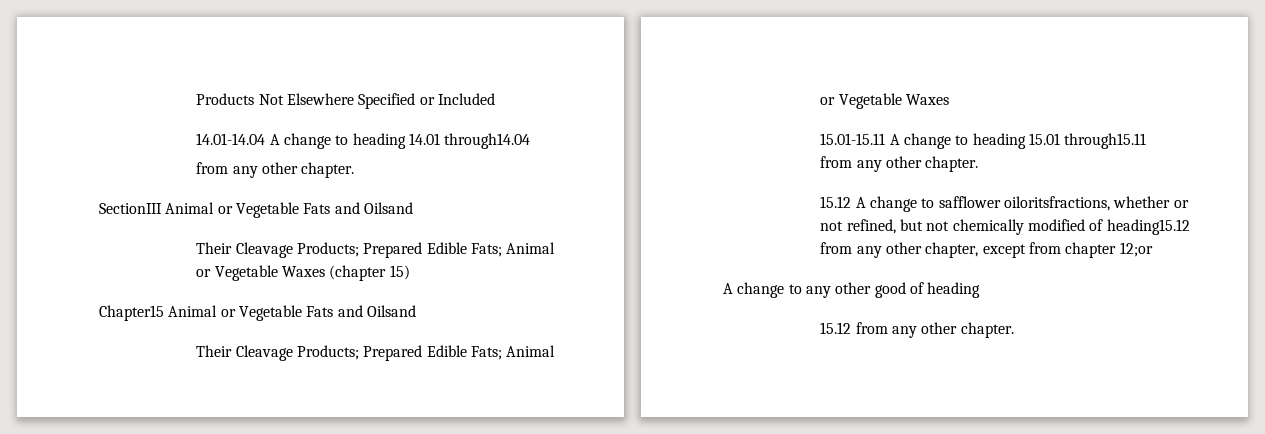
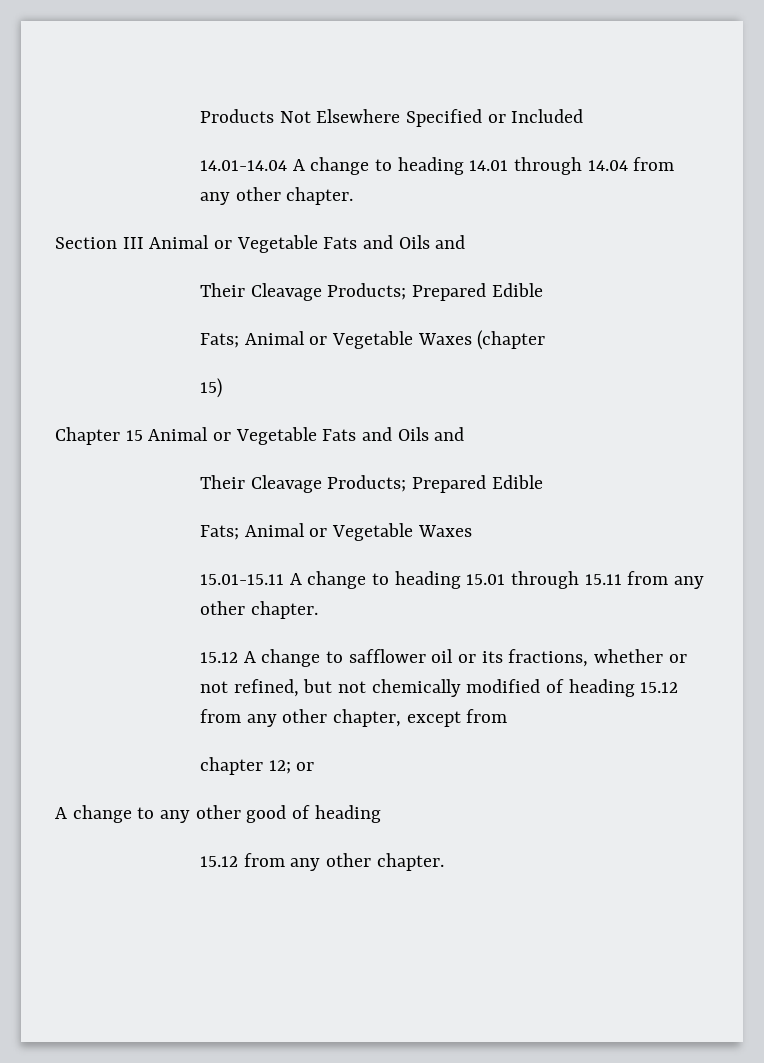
- 14.01-14.04 A change to heading 14.01 through14.04
- from any other chapter.
- SectionIII Animal or Vegetable Fats and Oilsand
- Their Cleavage Products; Prepared Edible Fats; Animal or Vegetable Waxes (chapter 15)
+ 14.01-14.04 A change to heading 14.01 through 14.04 from any other chapter.
+ Section III Animal or Vegetable Fats and Oils and
+ Their Cleavage Products; Prepared Edible
+ Fats; Animal or Vegetable Waxes (chapter
+ 15)
- Chapter15 Animal or Vegetable Fats and Oilsand
- Their Cleavage Products; Prepared Edible Fats; Animal or Vegetable Waxes
+ Chapter 15 Animal or Vegetable Fats and Oils and
+ Their Cleavage Products; Prepared Edible
+ Fats; Animal or Vegetable Waxes
- 15.01-15.11 A change to heading 15.01 through15.11
- from any other chapter.
+ 15.01-15.11 A change to heading 15.01 through 15.11 from any other chapter.
- 15.12 A change to safflower oiloritsfractions, whether or not refined, but not chemically modified of heading15.12 from any other chapter, except from chapter 12;or
+ 15.12 A change to safflower oil or its fractions, whether or not refined, but not chemically modified of heading 15.12 from any other chapter, except from
+ chapter 12; or

